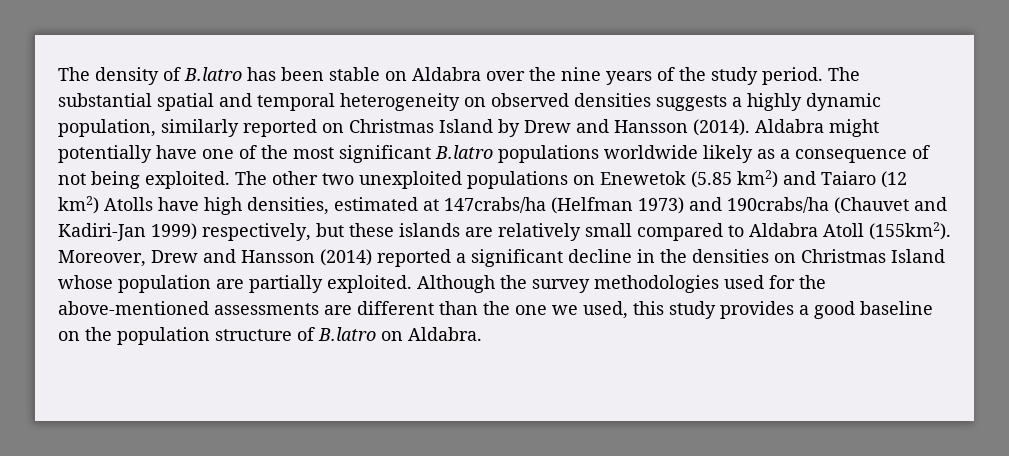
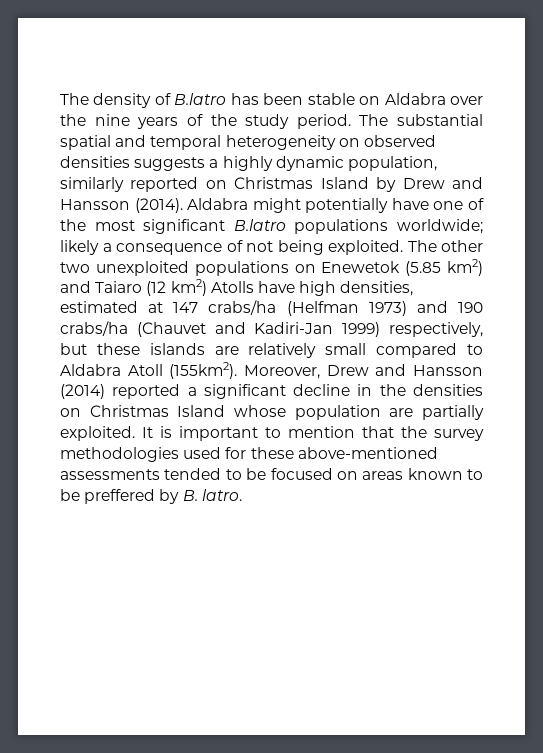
- Aldabra might potentially have one of the most significant B.latro populations worldwide likely as a consequence of not being exploited.
+ Aldabra might potentially have one of the most significant B.latro populations worldwide; likely a consequence of not being exploited.
- The other two unexploited populations on Enewetok (5.85 km2) and Taiaro (12 km2) Atolls have high densities, estimated at 147crabs/ha (Helfman 1973) and 190crabs/ha (Chauvet and Kadiri-Jan 1999) respectively, but these islands are relatively small compared to Aldabra Atoll (155km2).
+ The other two unexploited populations on Enewetok (5.85 km2) and Taiaro (12 km2) Atolls have high densities, estimated at 147 crabs/ha (Helfman 1973) and 190 crabs/ha (Chauvet and Kadiri-Jan 1999) respectively, but these islands are relatively small compared to Aldabra Atoll (155km2).
- Although the survey methodologies used for the above-mentioned assessments are different than the one we used, this study provides a good baseline on the population structure of B.latro on Aldabra.
+ It is important to mention that the survey methodologies used for these above-mentioned assessments tended to be focused on areas known to be preffered by B. latro.

